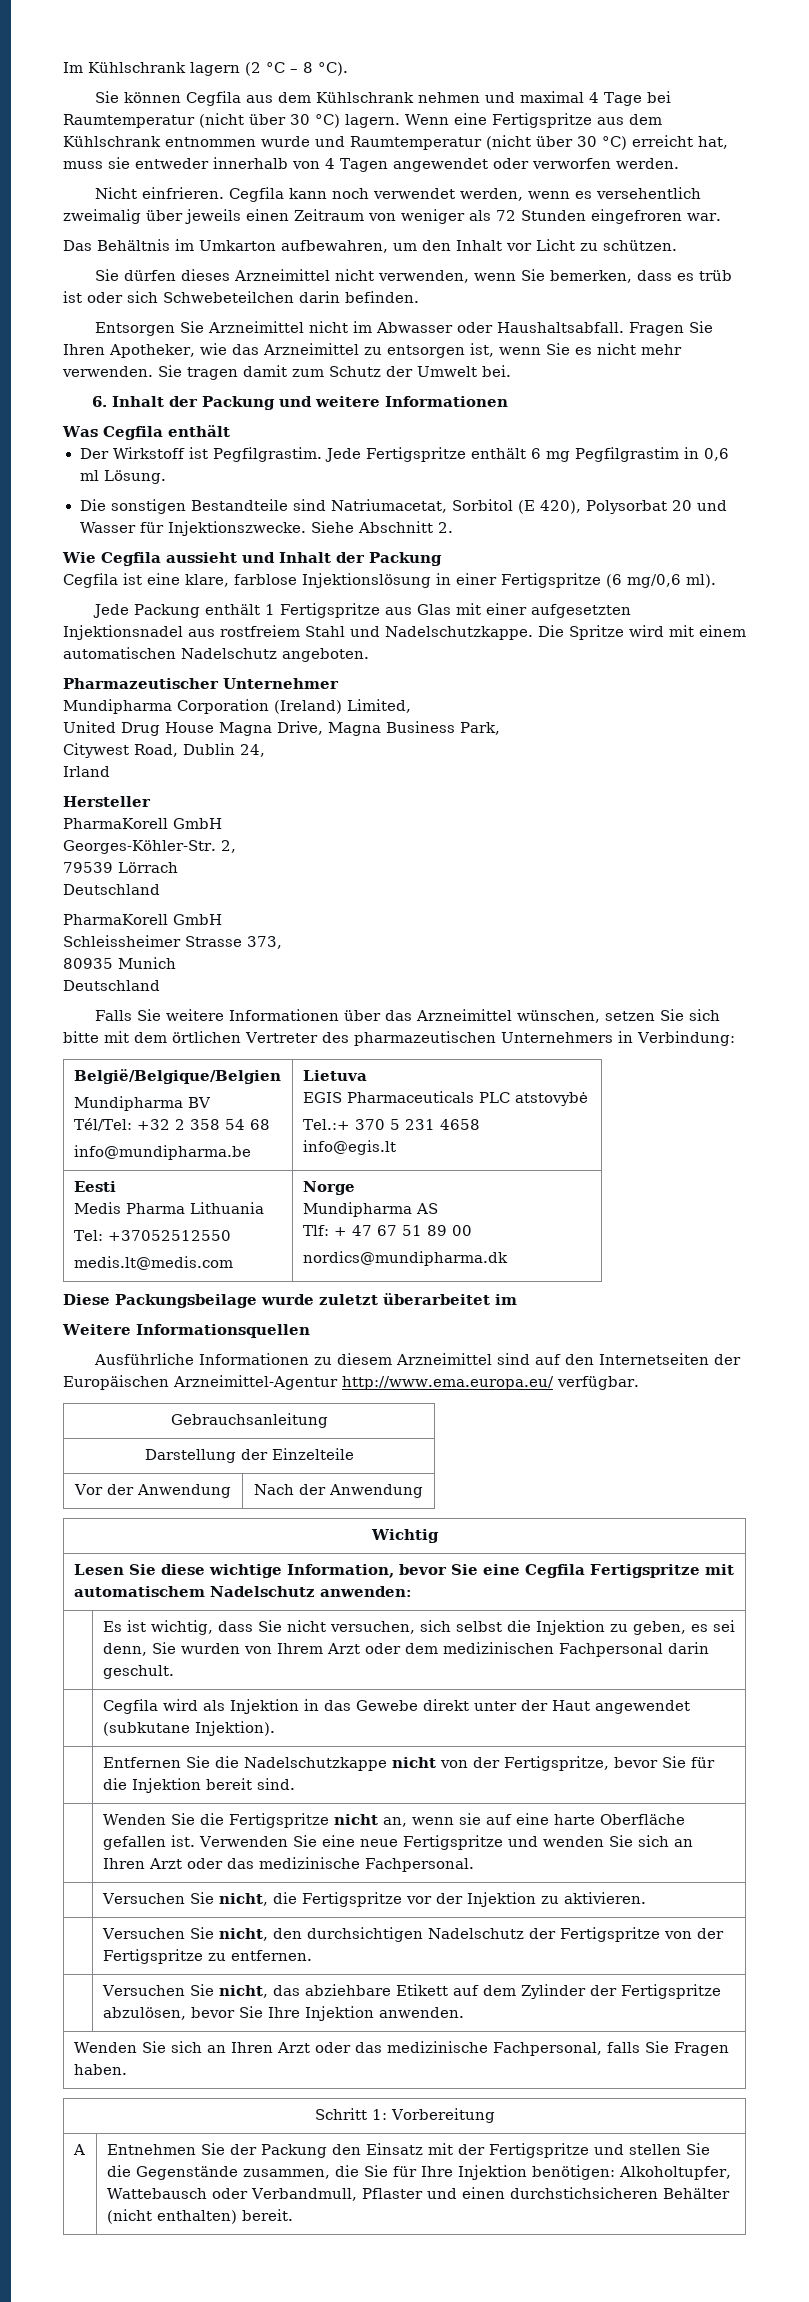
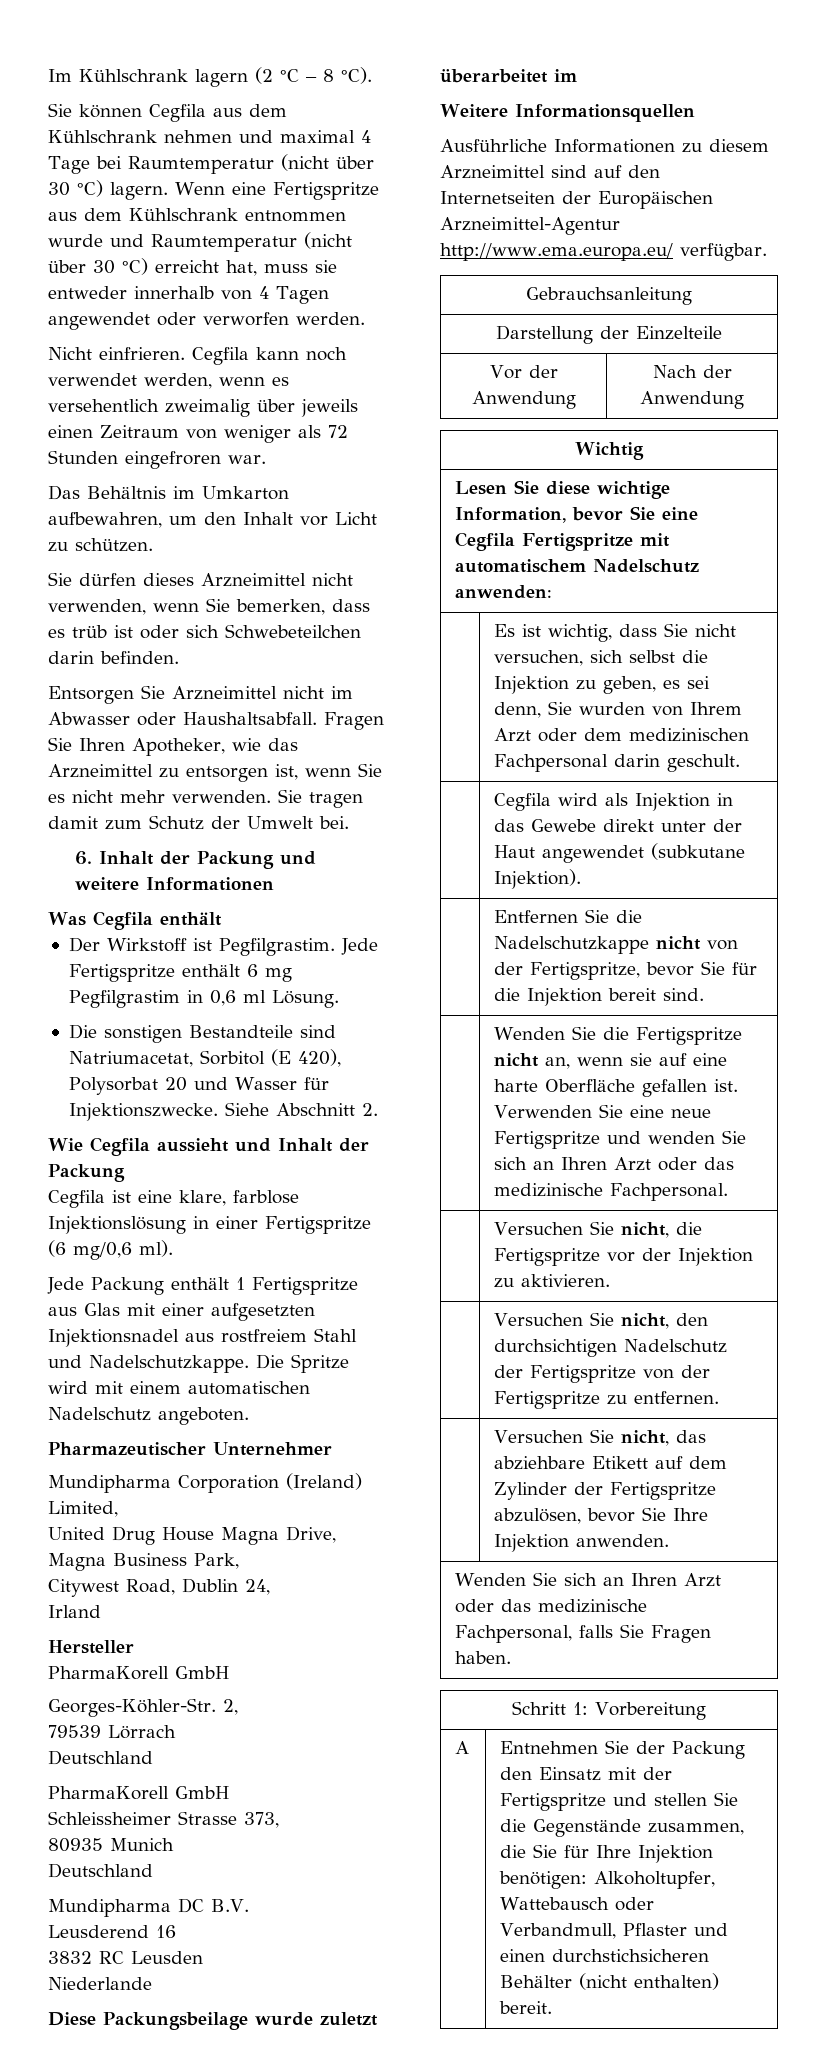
- Falls Sie weitere Informationen über das Arzneimittel wünschen, setzen Sie sich bitte mit dem örtlichen Vertreter des pharmazeutischen Unternehmers in Verbindung:
- België/Belgique/Belgien
- Mundipharma BV
- Tél/Tel: +32 2 358 54 68
- info@mundipharma.be | Lietuva
- EGIS Pharmaceuticals PLC atstovybė
- Tel.:+ 370 5 231 4658
- info@egis.lt
- Eesti
- Medis Pharma Lithuania
- Tel: +37052512550
- medis.lt@medis.com | Norge
- Mundipharma AS
- Tlf: + 47 67 51 89 00
- nordics@mundipharma.dk
+ Mundipharma DC B.V.
+ Leusderend 16
+ 3832 RC Leusden
+ Niederlande

